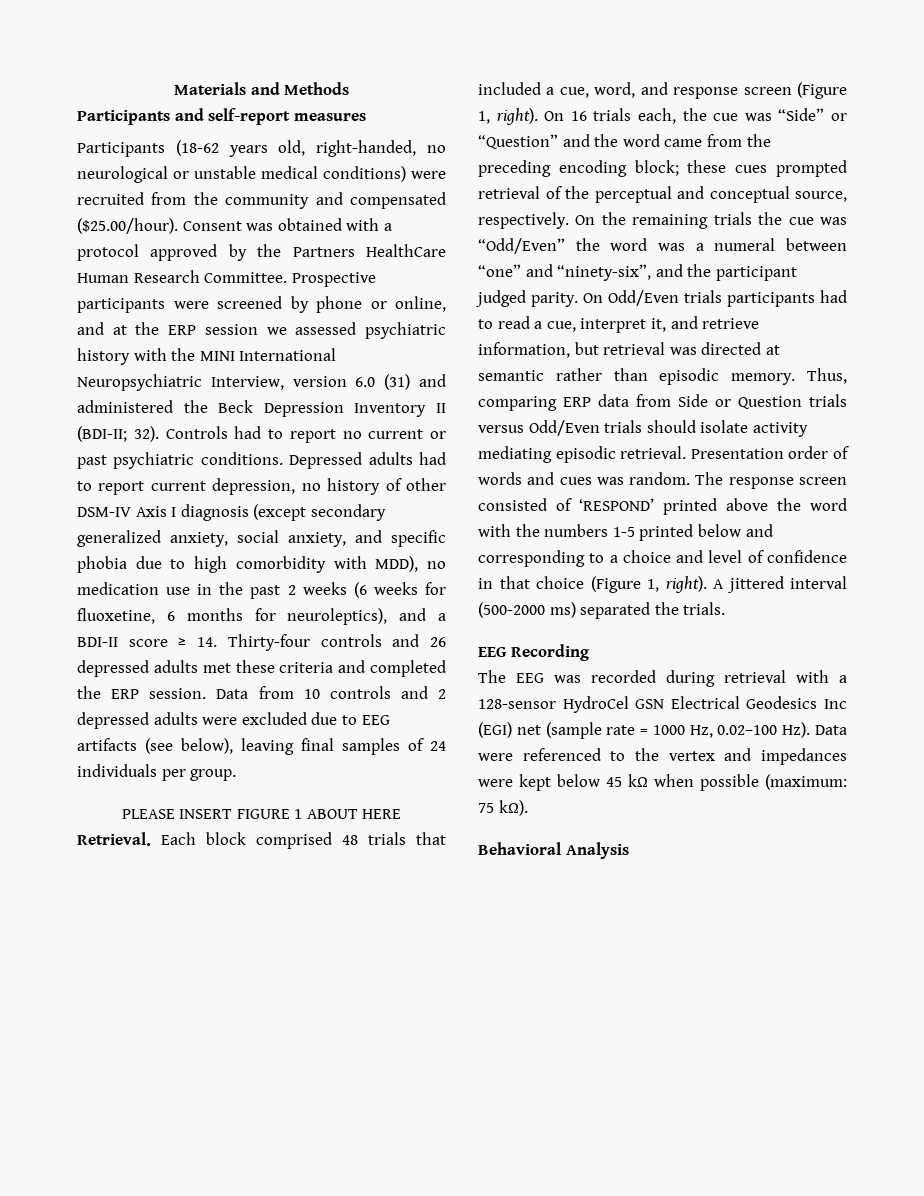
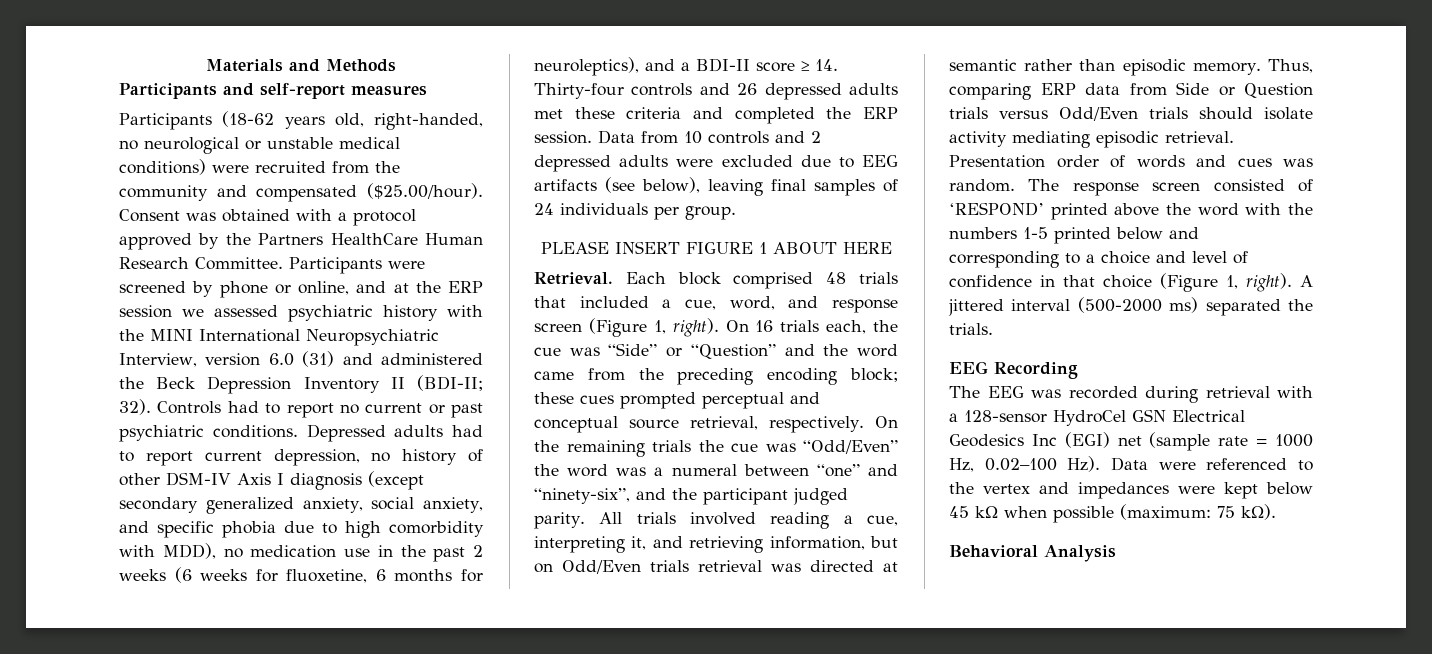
- Prospective participants were screened by phone or online, and at the ERP session we assessed psychiatric history with the MINI International Neuropsychiatric Interview, version 6.0 (31) and administered the Beck Depression Inventory II (BDI-II; 32).
+ Participants were screened by phone or online, and at the ERP session we assessed psychiatric history with the MINI International Neuropsychiatric Interview, version 6.0 (31) and administered the Beck Depression Inventory II (BDI-II; 32).
- On 16 trials each, the cue was “Side” or “Question” and the word came from the preceding encoding block; these cues prompted retrieval of the perceptual and conceptual source, respectively.
+ On 16 trials each, the cue was “Side” or “Question” and the word came from the preceding encoding block; these cues prompted perceptual and conceptual source retrieval, respectively.
- On Odd/Even trials participants had to read a cue, interpret it, and retrieve information, but retrieval was directed at semantic rather than episodic memory.
+ All trials involved reading a cue, interpreting it, and retrieving information, but on Odd/Even trials retrieval was directed at semantic rather than episodic memory.

